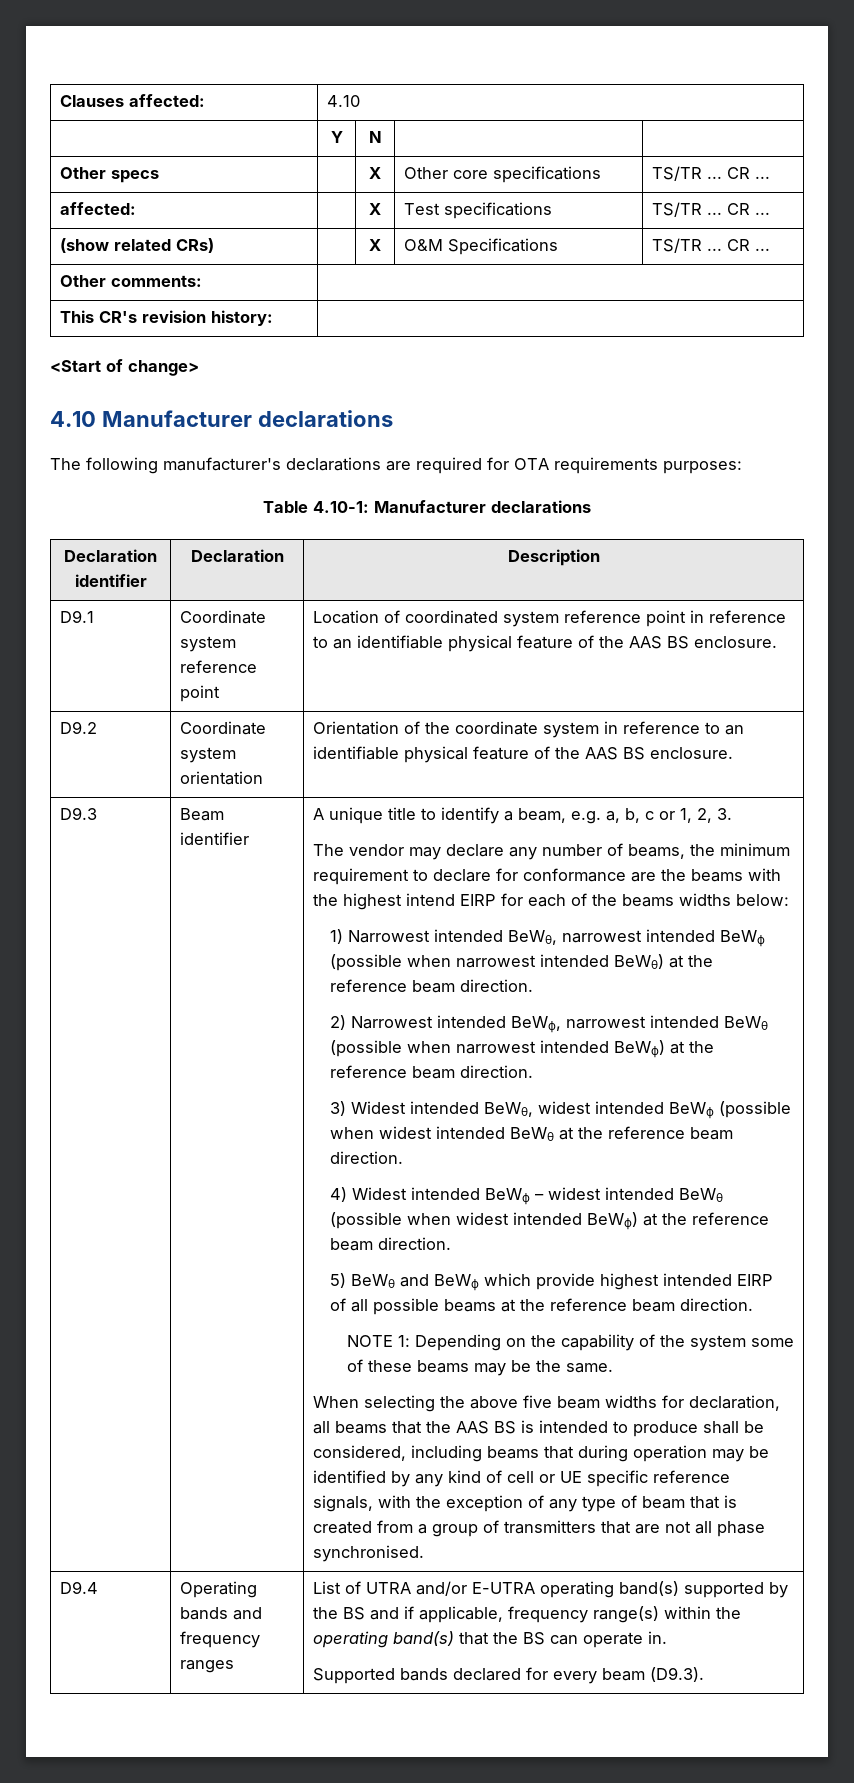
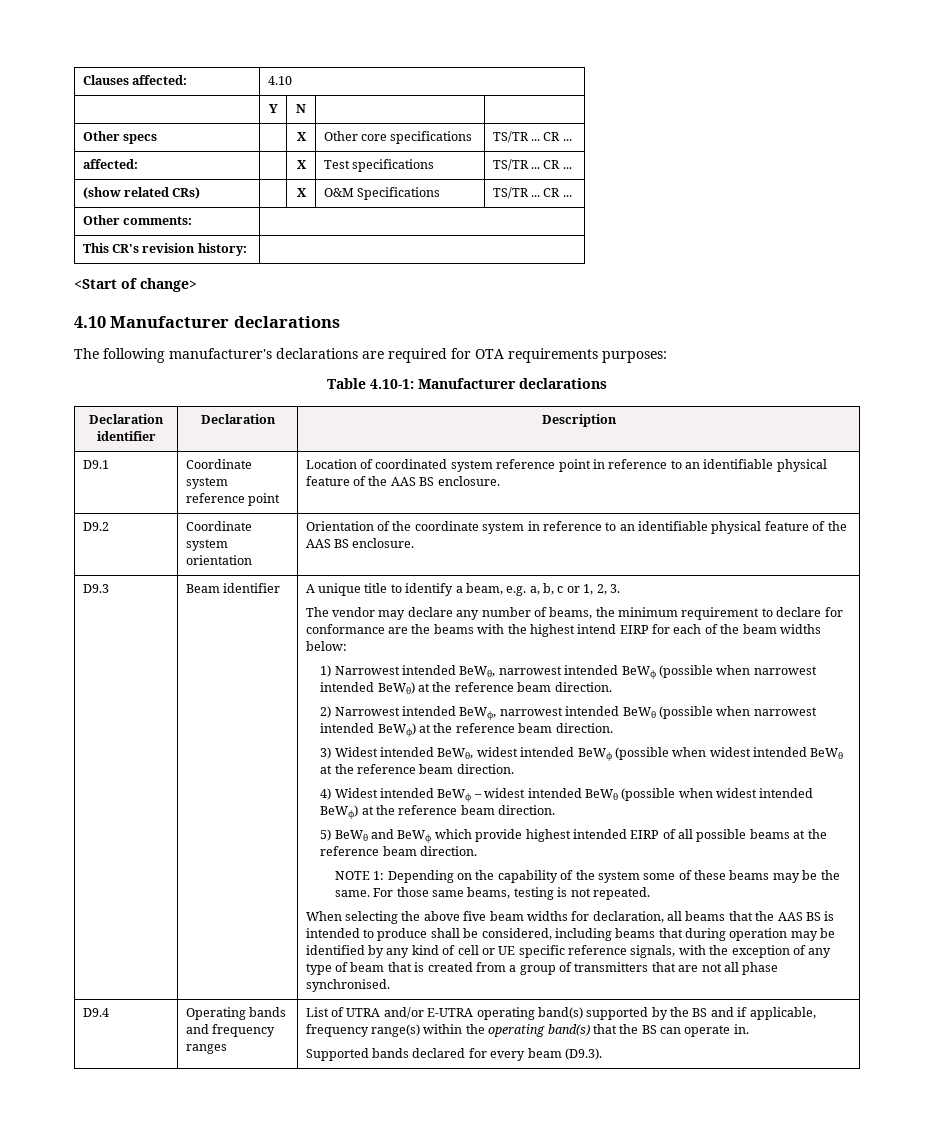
- The vendor may declare any number of beams, the minimum requirement to declare for conformance are the beams with the highest intend EIRP for each of the beams widths below:
+ The vendor may declare any number of beams, the minimum requirement to declare for conformance are the beams with the highest intend EIRP for each of the beam widths below:
+ For those same beams, testing is not repeated.

